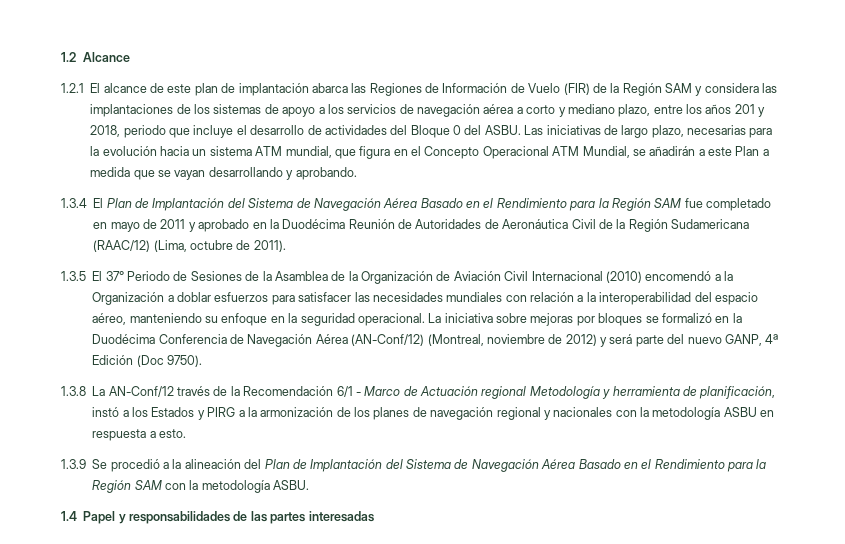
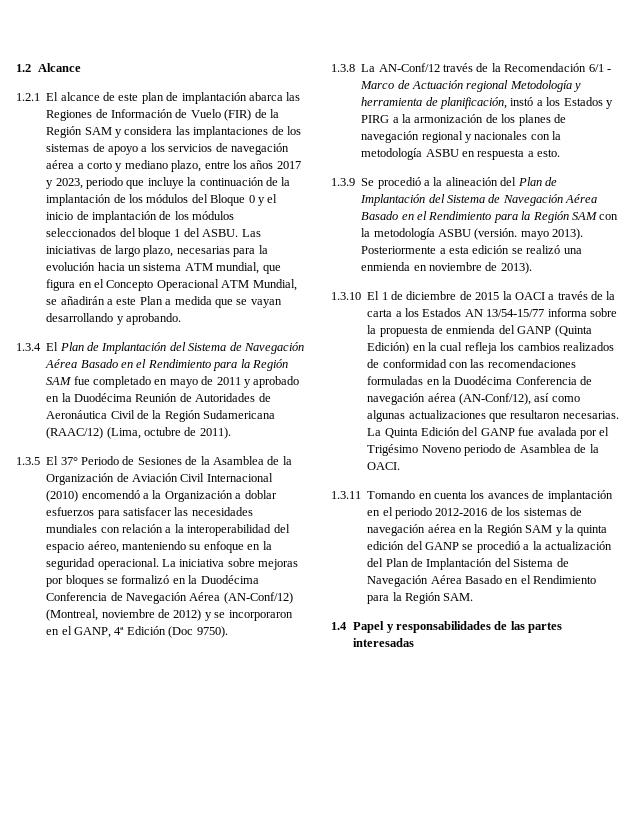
- 1.2.1 El alcance de este plan de implantación abarca las Regiones de Información de Vuelo (FIR) de la Región SAM y considera las implantaciones de los sistemas de apoyo a los servicios de navegación aérea a corto y mediano plazo, entre los años 201 y 2018, periodo que incluye el desarrollo de actividades del Bloque 0 del ASBU.
+ 1.2.1 El alcance de este plan de implantación abarca las Regiones de Información de Vuelo (FIR) de la Región SAM y considera las implantaciones de los sistemas de apoyo a los servicios de navegación aérea a corto y mediano plazo, entre los años 2017 y 2023, periodo que incluye la continuación de la implantación de los módulos del Bloque 0 y el inicio de implantación de los módulos seleccionados del bloque 1 del ASBU.
- La iniciativa sobre mejoras por bloques se formalizó en la Duodécima Conferencia de Navegación Aérea (AN-Conf/12) (Montreal, noviembre de 2012) y será parte del nuevo GANP, 4ª Edición (Doc 9750).
+ La iniciativa sobre mejoras por bloques se formalizó en la Duodécima Conferencia de Navegación Aérea (AN-Conf/12) (Montreal, noviembre de 2012) y se incorporaron en el GANP, 4ª Edición (Doc 9750).
- 1.3.9 Se procedió a la alineación del Plan de Implantación del Sistema de Navegación Aérea Basado en el Rendimiento para la Región SAM con la metodología ASBU.
+ 1.3.9 Se procedió a la alineación del Plan de Implantación del Sistema de Navegación Aérea Basado en el Rendimiento para la Región SAM con la metodología ASBU (versión. mayo 2013). Posteriormente a esta edición se realizó una enmienda en noviembre de 2013).
+ 1.3.10 El 1 de diciembre de 2015 la OACI a través de la carta a los Estados AN 13/54-15/77 informa sobre la propuesta de enmienda del GANP (Quinta Edición) en la cual refleja los cambios realizados de conformidad con las recomendaciones formuladas en la Duodécima Conferencia de navegación aérea (AN-Conf/12), así como algunas actualizaciones que resultaron necesarias. La Quinta Edición del GANP fue avalada por el Trigésimo Noveno periodo de Asamblea de la OACI.
+ 1.3.11 Tomando en cuenta los avances de implantación en el periodo 2012-2016 de los sistemas de navegación aérea en la Región SAM y la quinta edición del GANP se procedió a la actualización del Plan de Implantación del Sistema de Navegación Aérea Basado en el Rendimiento para la Región SAM.

